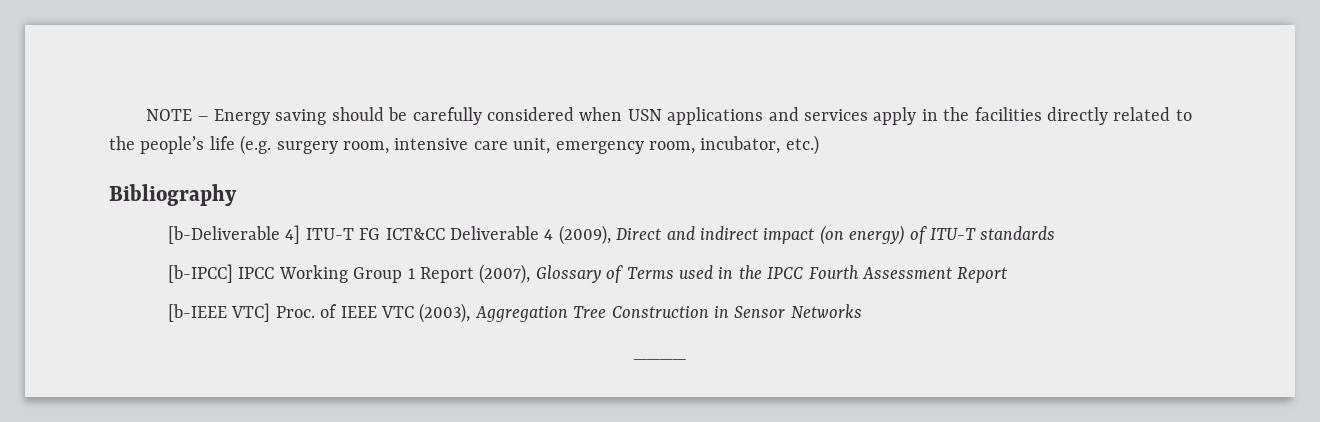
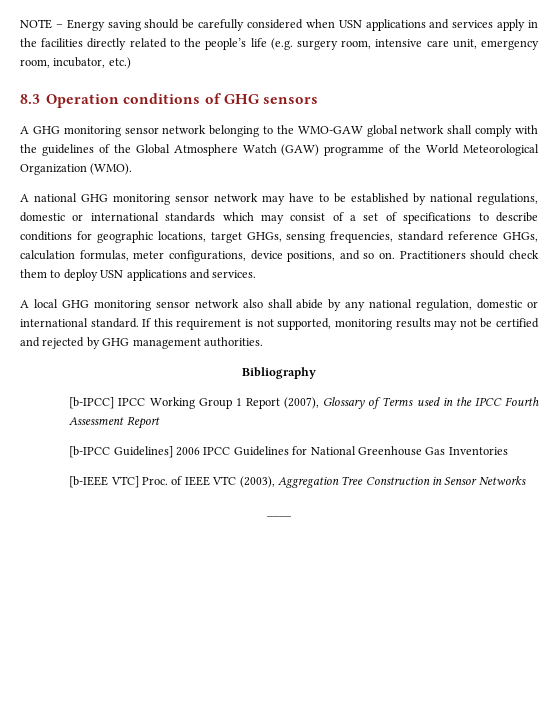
+ 8.3 Operation conditions of GHG sensors
+ A GHG monitoring sensor network belonging to the WMO-GAW global network shall comply with the guidelines of the Global Atmosphere Watch (GAW) programme of the World Meteorological Organization (WMO).
+ A national GHG monitoring sensor network may have to be established by national regulations, domestic or international standards which may consist of a set of specifications to describe conditions for geographic locations, target GHGs, sensing frequencies, standard reference GHGs, calculation formulas, meter configurations, device positions, and so on. Practitioners should check them to deploy USN applications and services.
+ A local GHG monitoring sensor network also shall abide by any national regulation, domestic or international standard. If this requirement is not supported, monitoring results may not be certified and rejected by GHG management authorities.
  Bibliography
- [b-Deliverable 4] ITU-T FG ICT&CC Deliverable 4 (2009), Direct and indirect impact (on energy) of ITU-T standards
+ [b-IPCC Guidelines] 2006 IPCC Guidelines for National Greenhouse Gas Inventories

